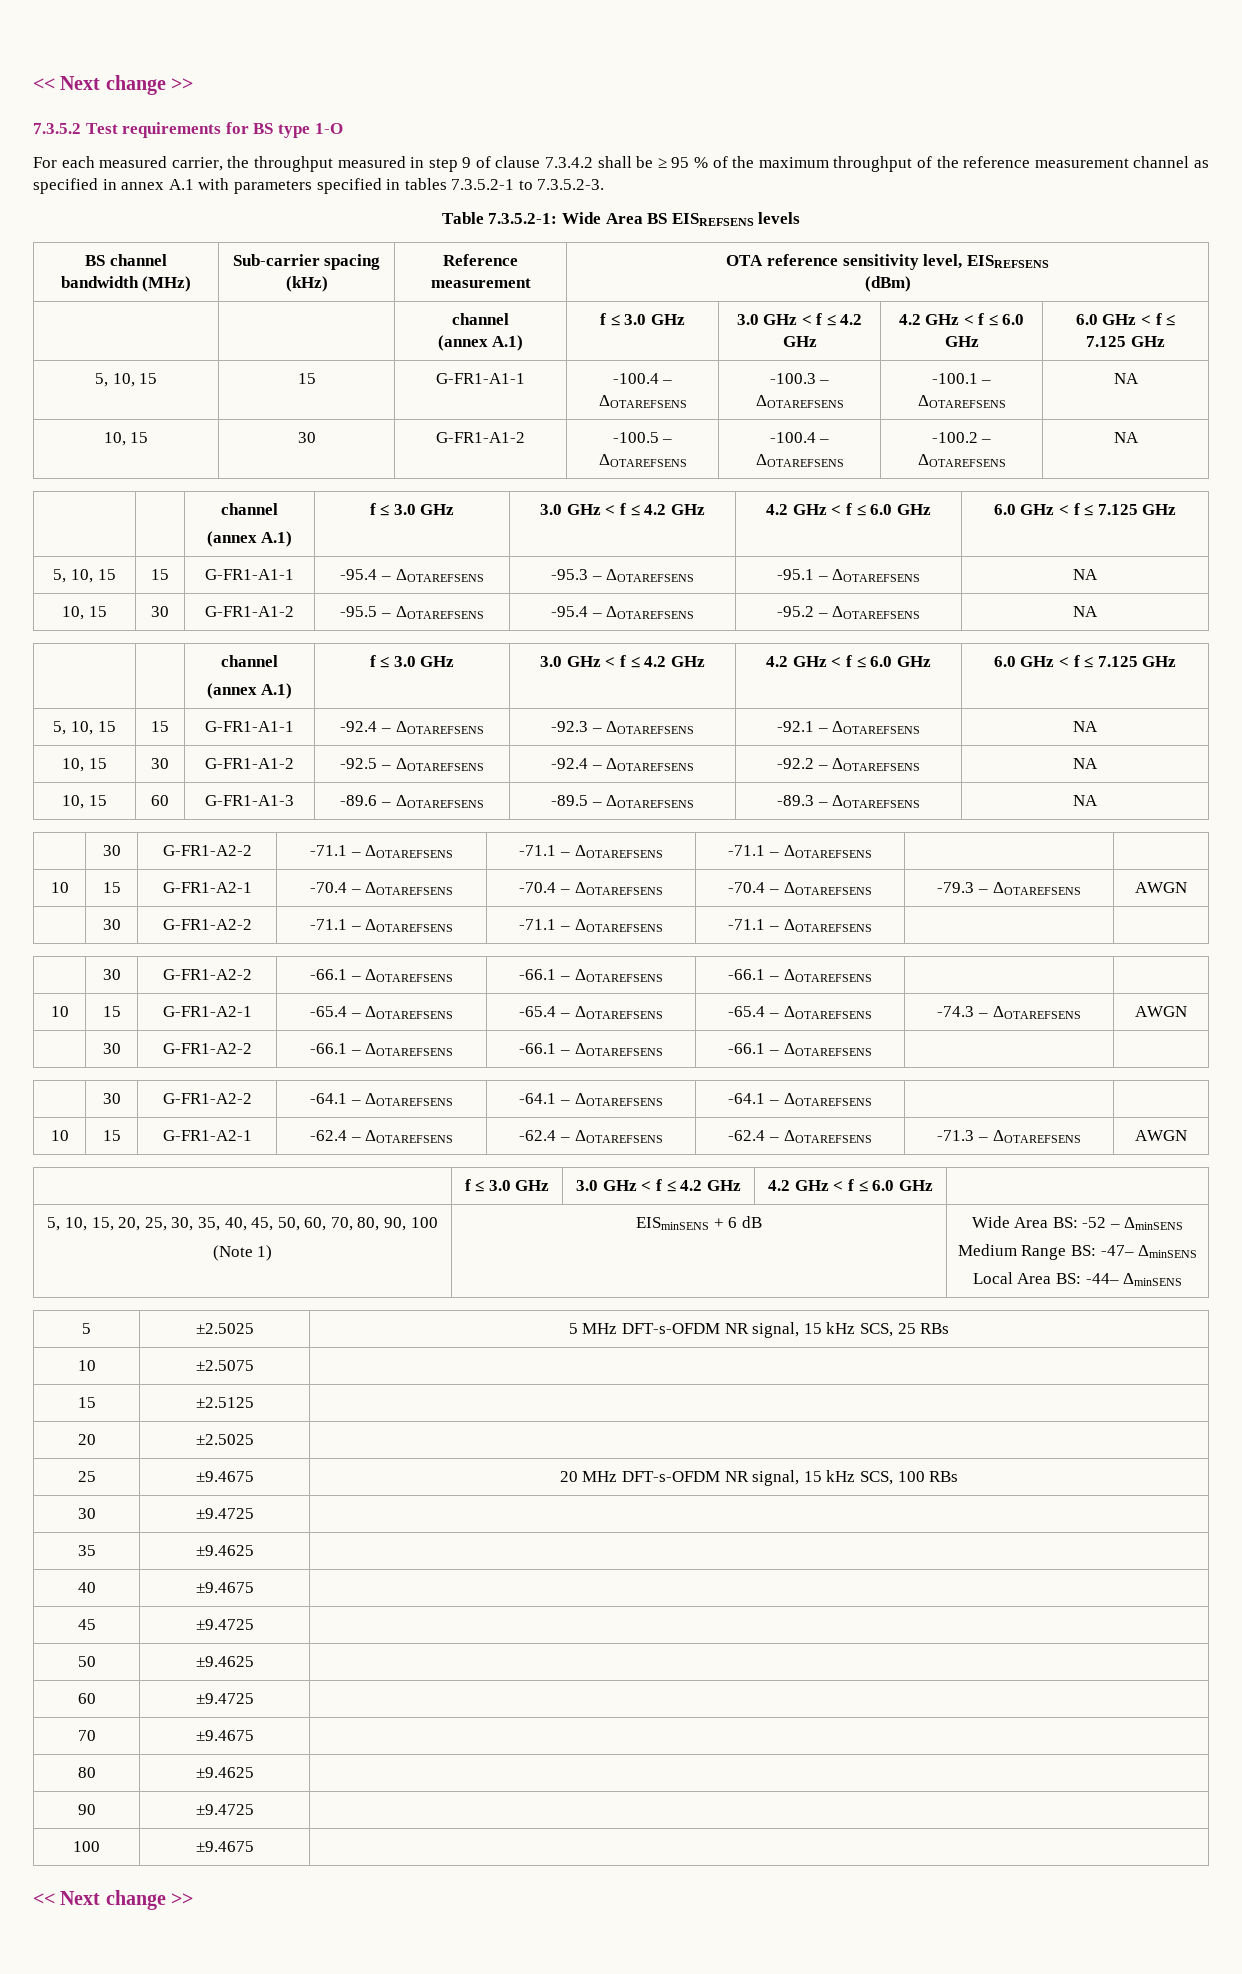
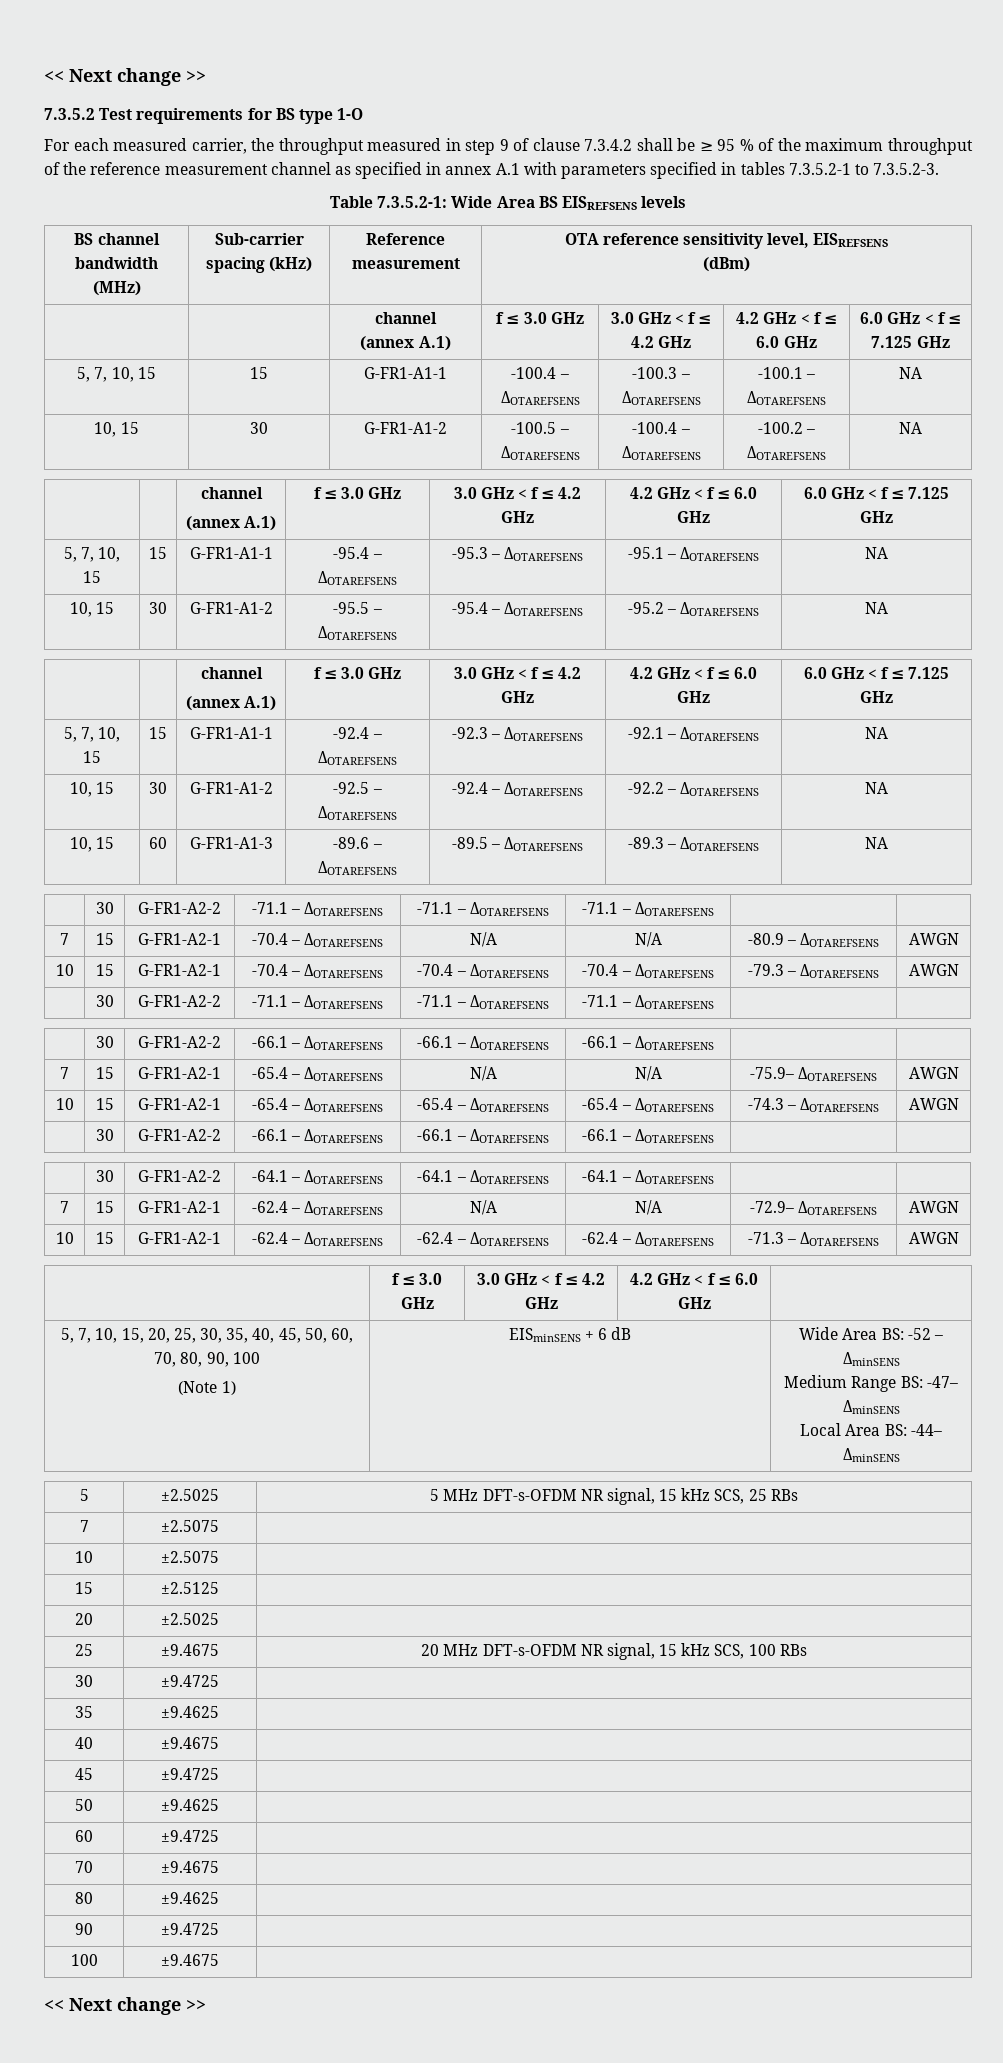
- 5, 10, 15 | 15 | G-FR1-A1-1 | -100.4 – ΔOTAREFSENS | -100.3 – ΔOTAREFSENS | -100.1 – ΔOTAREFSENS | NA
+ 5, 7, 10, 15 | 15 | G-FR1-A1-1 | -100.4 – ΔOTAREFSENS | -100.3 – ΔOTAREFSENS | -100.1 – ΔOTAREFSENS | NA
- 5, 10, 15 | 15 | G-FR1-A1-1 | -95.4 – ΔOTAREFSENS | -95.3 – ΔOTAREFSENS | -95.1 – ΔOTAREFSENS | NA
+ 5, 7, 10, 15 | 15 | G-FR1-A1-1 | -95.4 – ΔOTAREFSENS | -95.3 – ΔOTAREFSENS | -95.1 – ΔOTAREFSENS | NA
- 5, 10, 15 | 15 | G-FR1-A1-1 | -92.4 – ΔOTAREFSENS | -92.3 – ΔOTAREFSENS | -92.1 – ΔOTAREFSENS | NA
+ 5, 7, 10, 15 | 15 | G-FR1-A1-1 | -92.4 – ΔOTAREFSENS | -92.3 – ΔOTAREFSENS | -92.1 – ΔOTAREFSENS | NA
+ 7 | 15 | G-FR1-A2-1 | -70.4 – ΔOTAREFSENS | N/A | N/A | -80.9 – ΔOTAREFSENS | AWGN
+ 7 | 15 | G-FR1-A2-1 | -65.4 – ΔOTAREFSENS | N/A | N/A | -75.9– ΔOTAREFSENS | AWGN
+ 7 | 15 | G-FR1-A2-1 | -62.4 – ΔOTAREFSENS | N/A | N/A | -72.9– ΔOTAREFSENS | AWGN
- 5, 10, 15, 20, 25, 30, 35, 40, 45, 50, 60, 70, 80, 90, 100
+ 5, 7, 10, 15, 20, 25, 30, 35, 40, 45, 50, 60, 70, 80, 90, 100
+ 7 | ±2.5075 |

